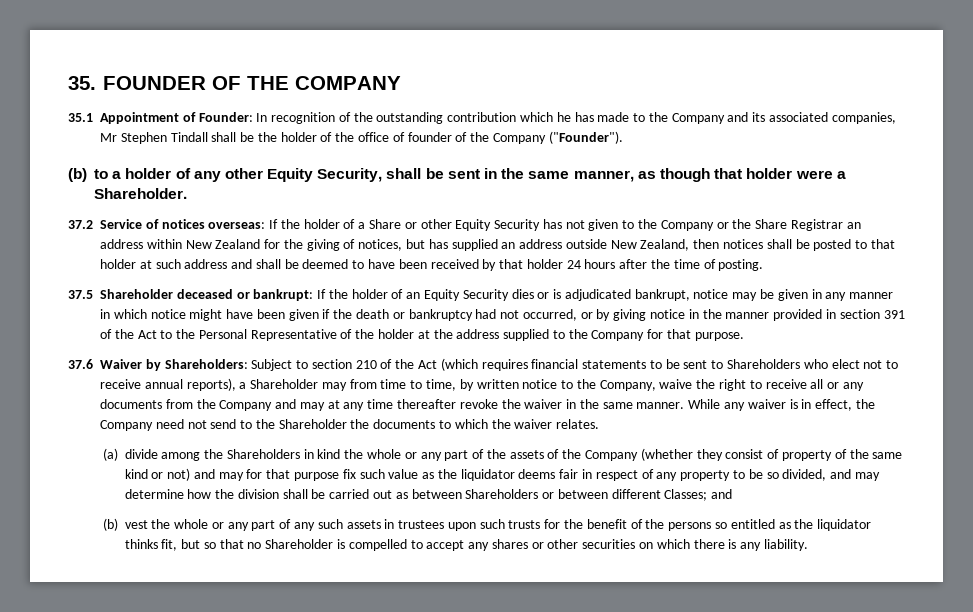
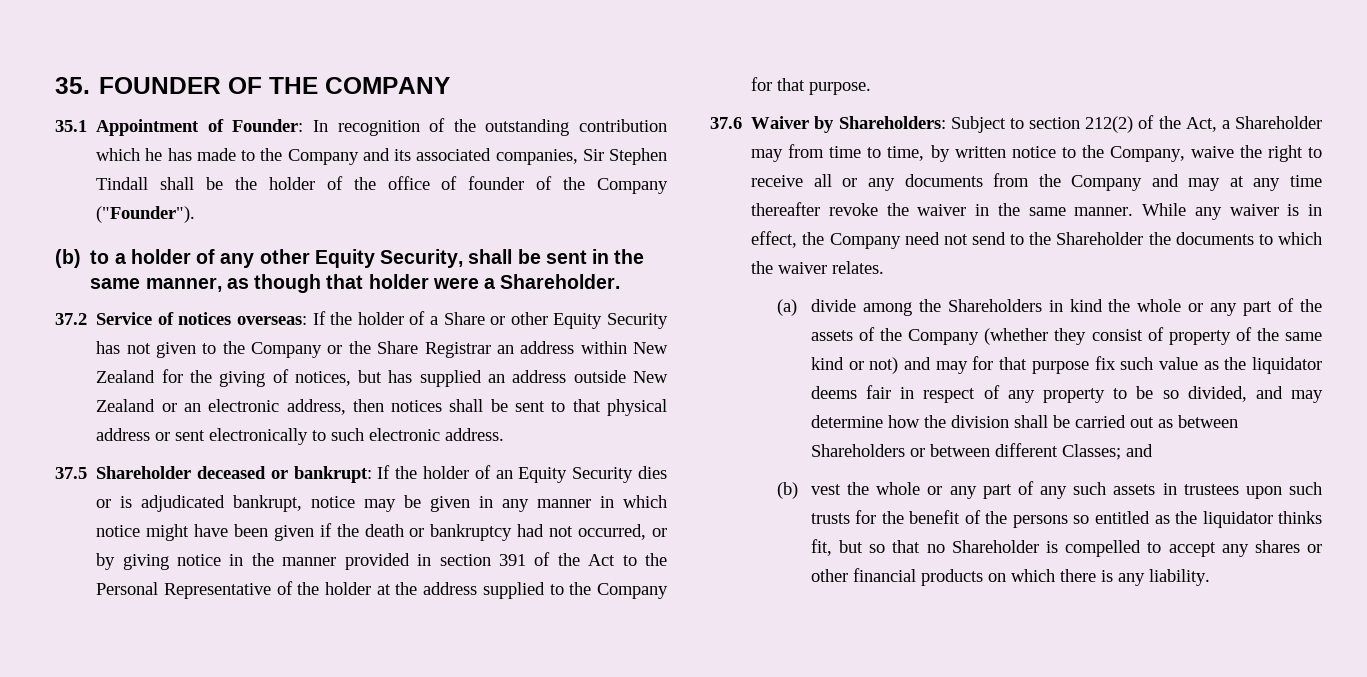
- 35.1 Appointment of Founder: In recognition of the outstanding contribution which he has made to the Company and its associated companies, Mr Stephen Tindall shall be the holder of the office of founder of the Company ("Founder").
+ 35.1 Appointment of Founder: In recognition of the outstanding contribution which he has made to the Company and its associated companies, Sir Stephen Tindall shall be the holder of the office of founder of the Company ("Founder").
- 37.2 Service of notices overseas: If the holder of a Share or other Equity Security has not given to the Company or the Share Registrar an address within New Zealand for the giving of notices, but has supplied an address outside New Zealand, then notices shall be posted to that holder at such address and shall be deemed to have been received by that holder 24 hours after the time of posting.
+ 37.2 Service of notices overseas: If the holder of a Share or other Equity Security has not given to the Company or the Share Registrar an address within New Zealand for the giving of notices, but has supplied an address outside New Zealand or an electronic address, then notices shall be sent to that physical address or sent electronically to such electronic address.
- 37.6 Waiver by Shareholders: Subject to section 210 of the Act (which requires financial statements to be sent to Shareholders who elect not to receive annual reports), a Shareholder may from time to time, by written notice to the Company, waive the right to receive all or any documents from the Company and may at any time thereafter revoke the waiver in the same manner.
+ 37.6 Waiver by Shareholders: Subject to section 212(2) of the Act, a Shareholder may from time to time, by written notice to the Company, waive the right to receive all or any documents from the Company and may at any time thereafter revoke the waiver in the same manner.
- (b) vest the whole or any part of any such assets in trustees upon such trusts for the benefit of the persons so entitled as the liquidator thinks fit, but so that no Shareholder is compelled to accept any shares or other securities on which there is any liability.
+ (b) vest the whole or any part of any such assets in trustees upon such trusts for the benefit of the persons so entitled as the liquidator thinks fit, but so that no Shareholder is compelled to accept any shares or other financial products on which there is any liability.

